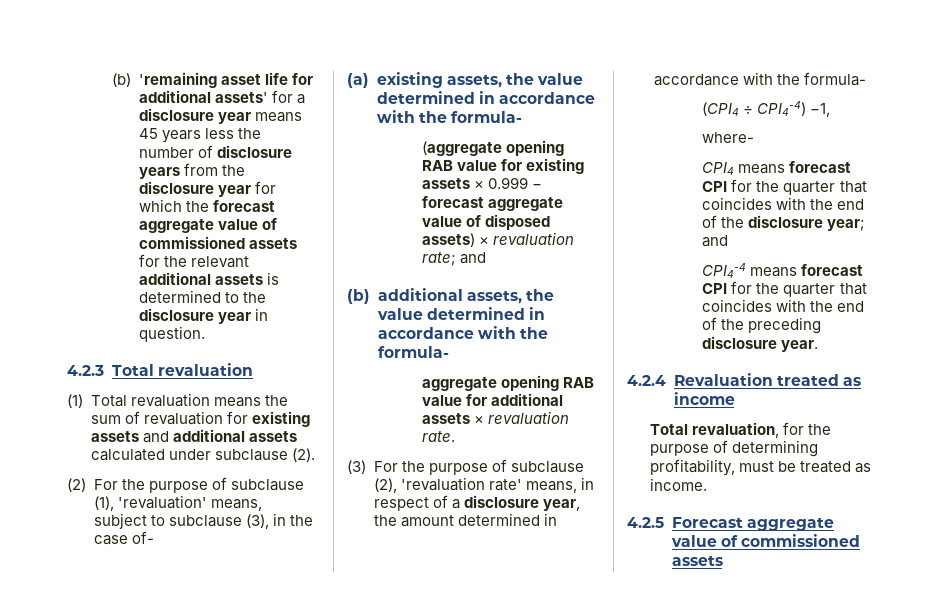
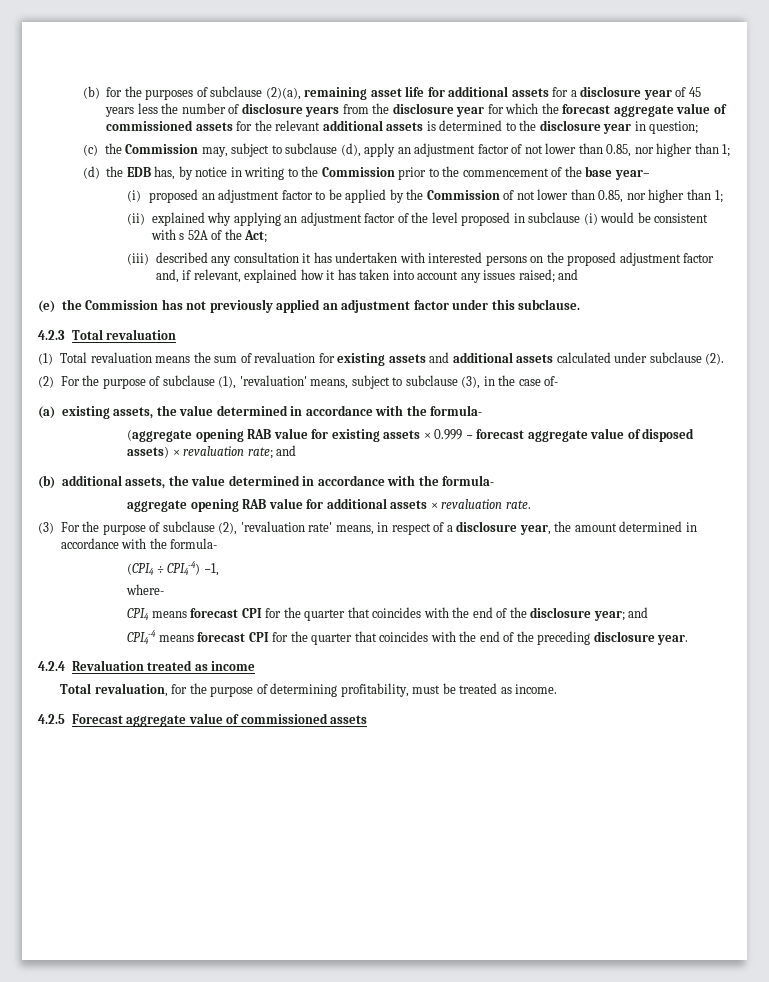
- (b) 'remaining asset life for additional assets' for a disclosure year means 45 years less the number of disclosure years from the disclosure year for which the forecast aggregate value of commissioned assets for the relevant additional assets is determined to the disclosure year in question.
+ (b) for the purposes of subclause (2)(a), remaining asset life for additional assets for a disclosure year of 45 years less the number of disclosure years from the disclosure year for which the forecast aggregate value of commissioned assets for the relevant additional assets is determined to the disclosure year in question;
+ (c) the Commission may, subject to subclause (d), apply an adjustment factor of not lower than 0.85, nor higher than 1;
+ (d) the EDB has, by notice in writing to the Commission prior to the commencement of the base year–
+ (i) proposed an adjustment factor to be applied by the Commission of not lower than 0.85, nor higher than 1;
+ (ii) explained why applying an adjustment factor of the level proposed in subclause (i) would be consistent with s 52A of the Act;
+ (iii) described any consultation it has undertaken with interested persons on the proposed adjustment factor and, if relevant, explained how it has taken into account any issues raised; and
+ (e) the Commission has not previously applied an adjustment factor under this subclause.

